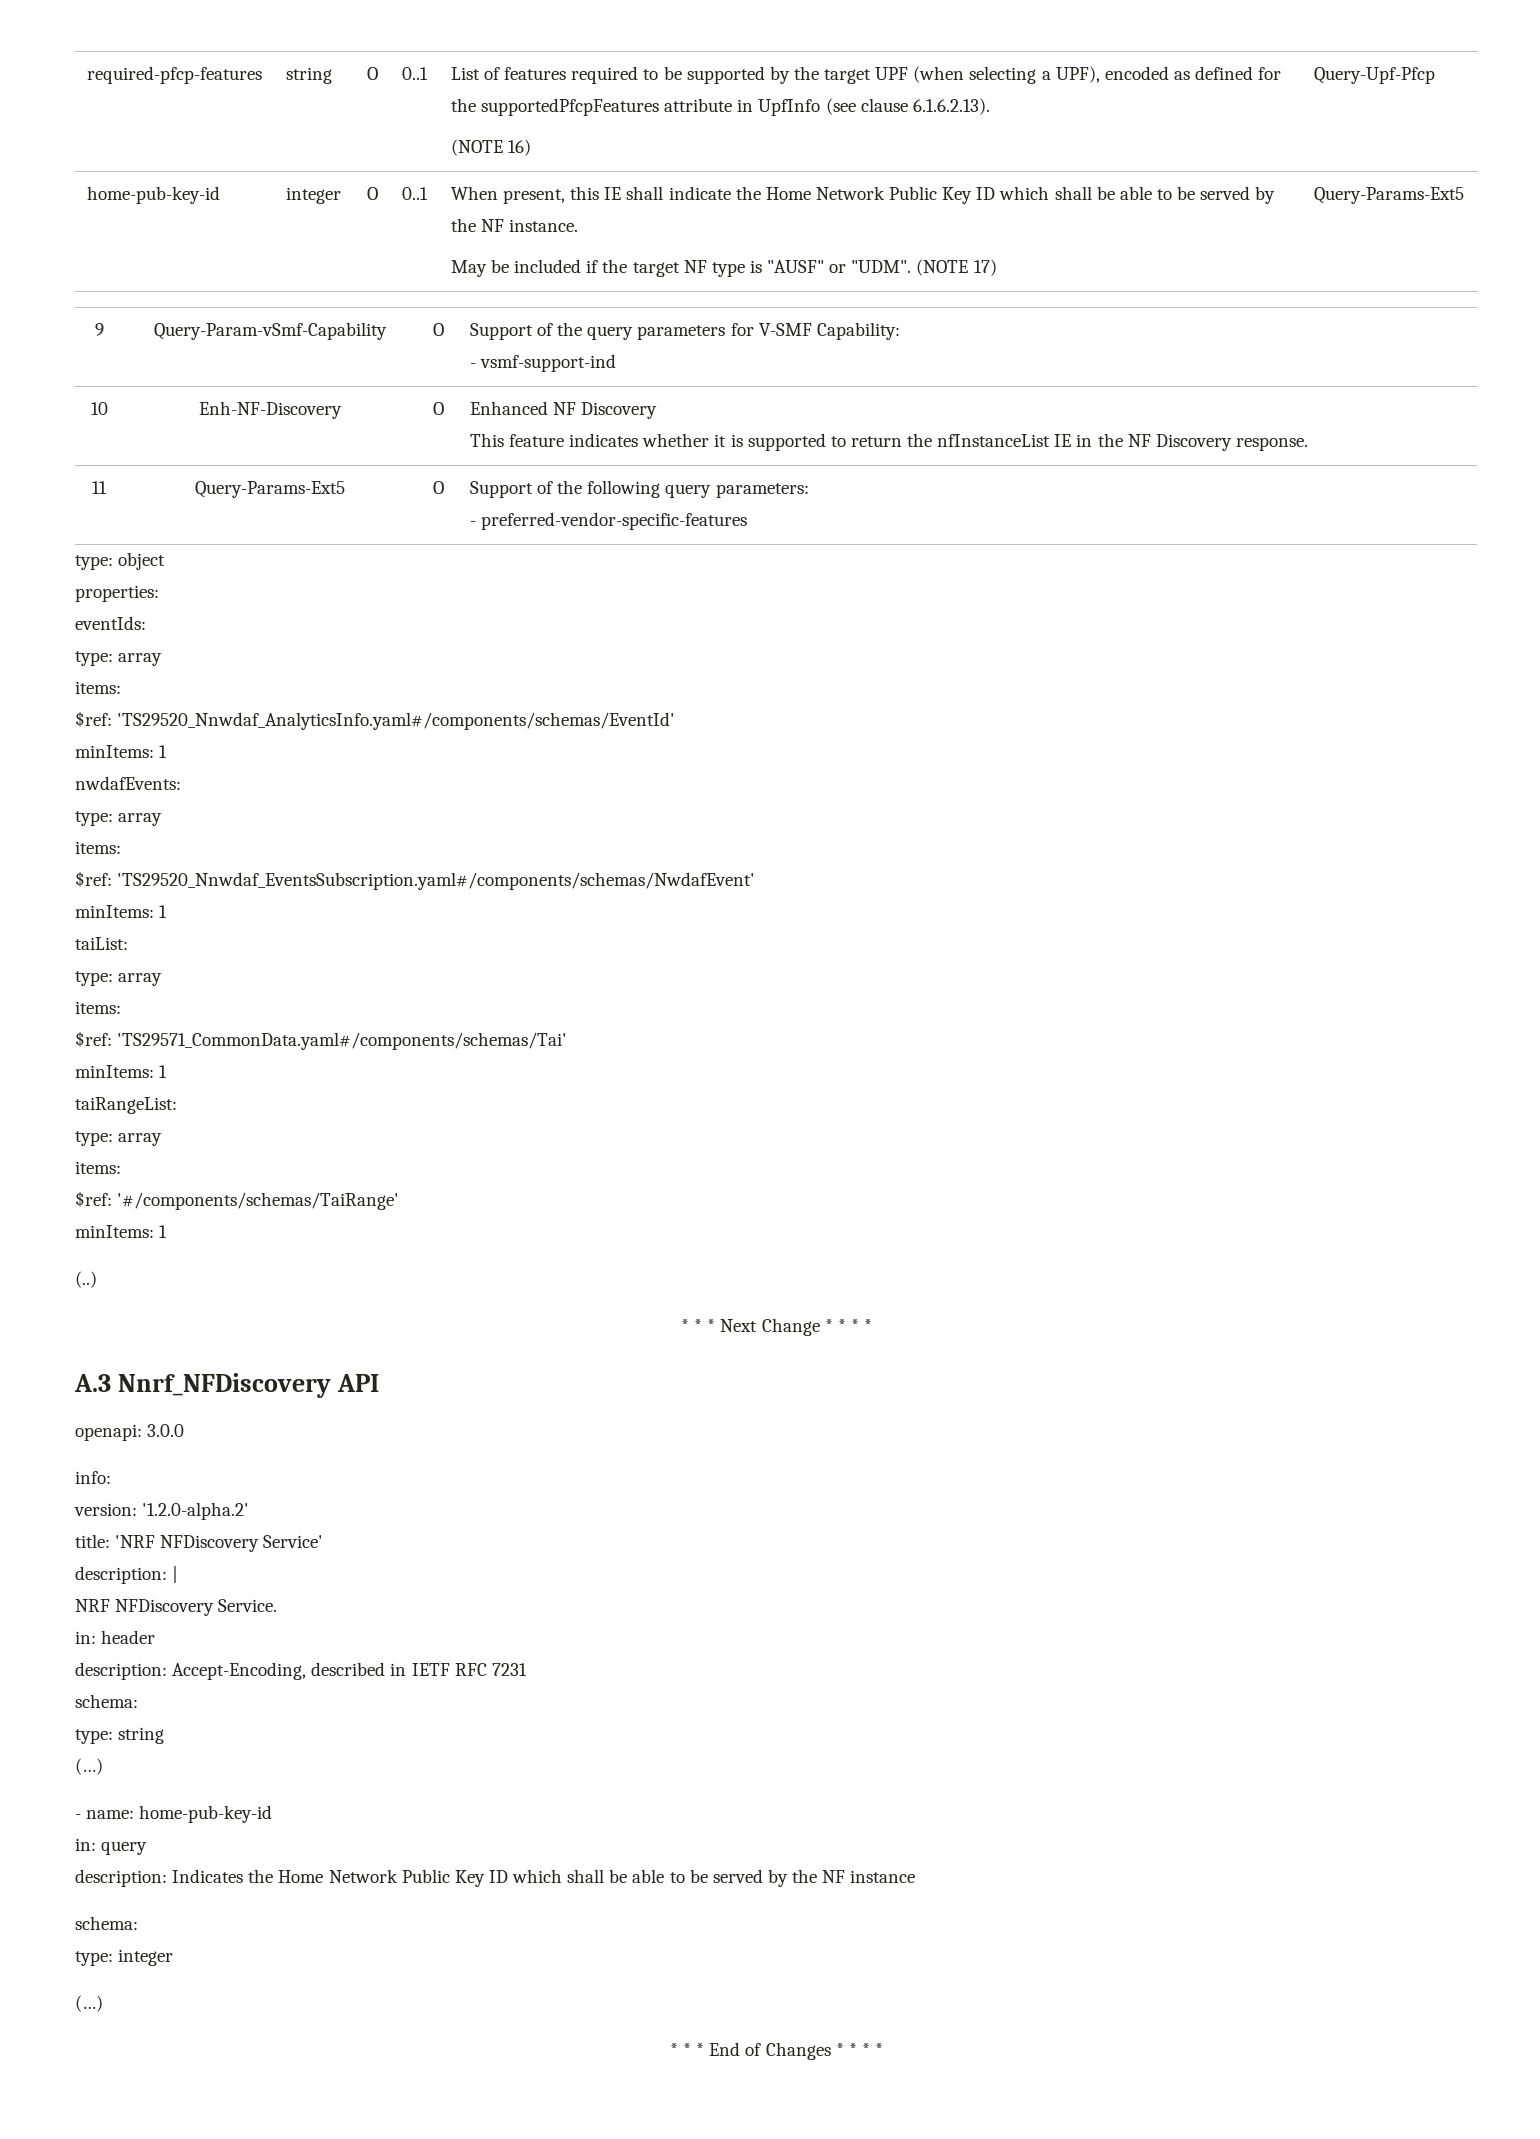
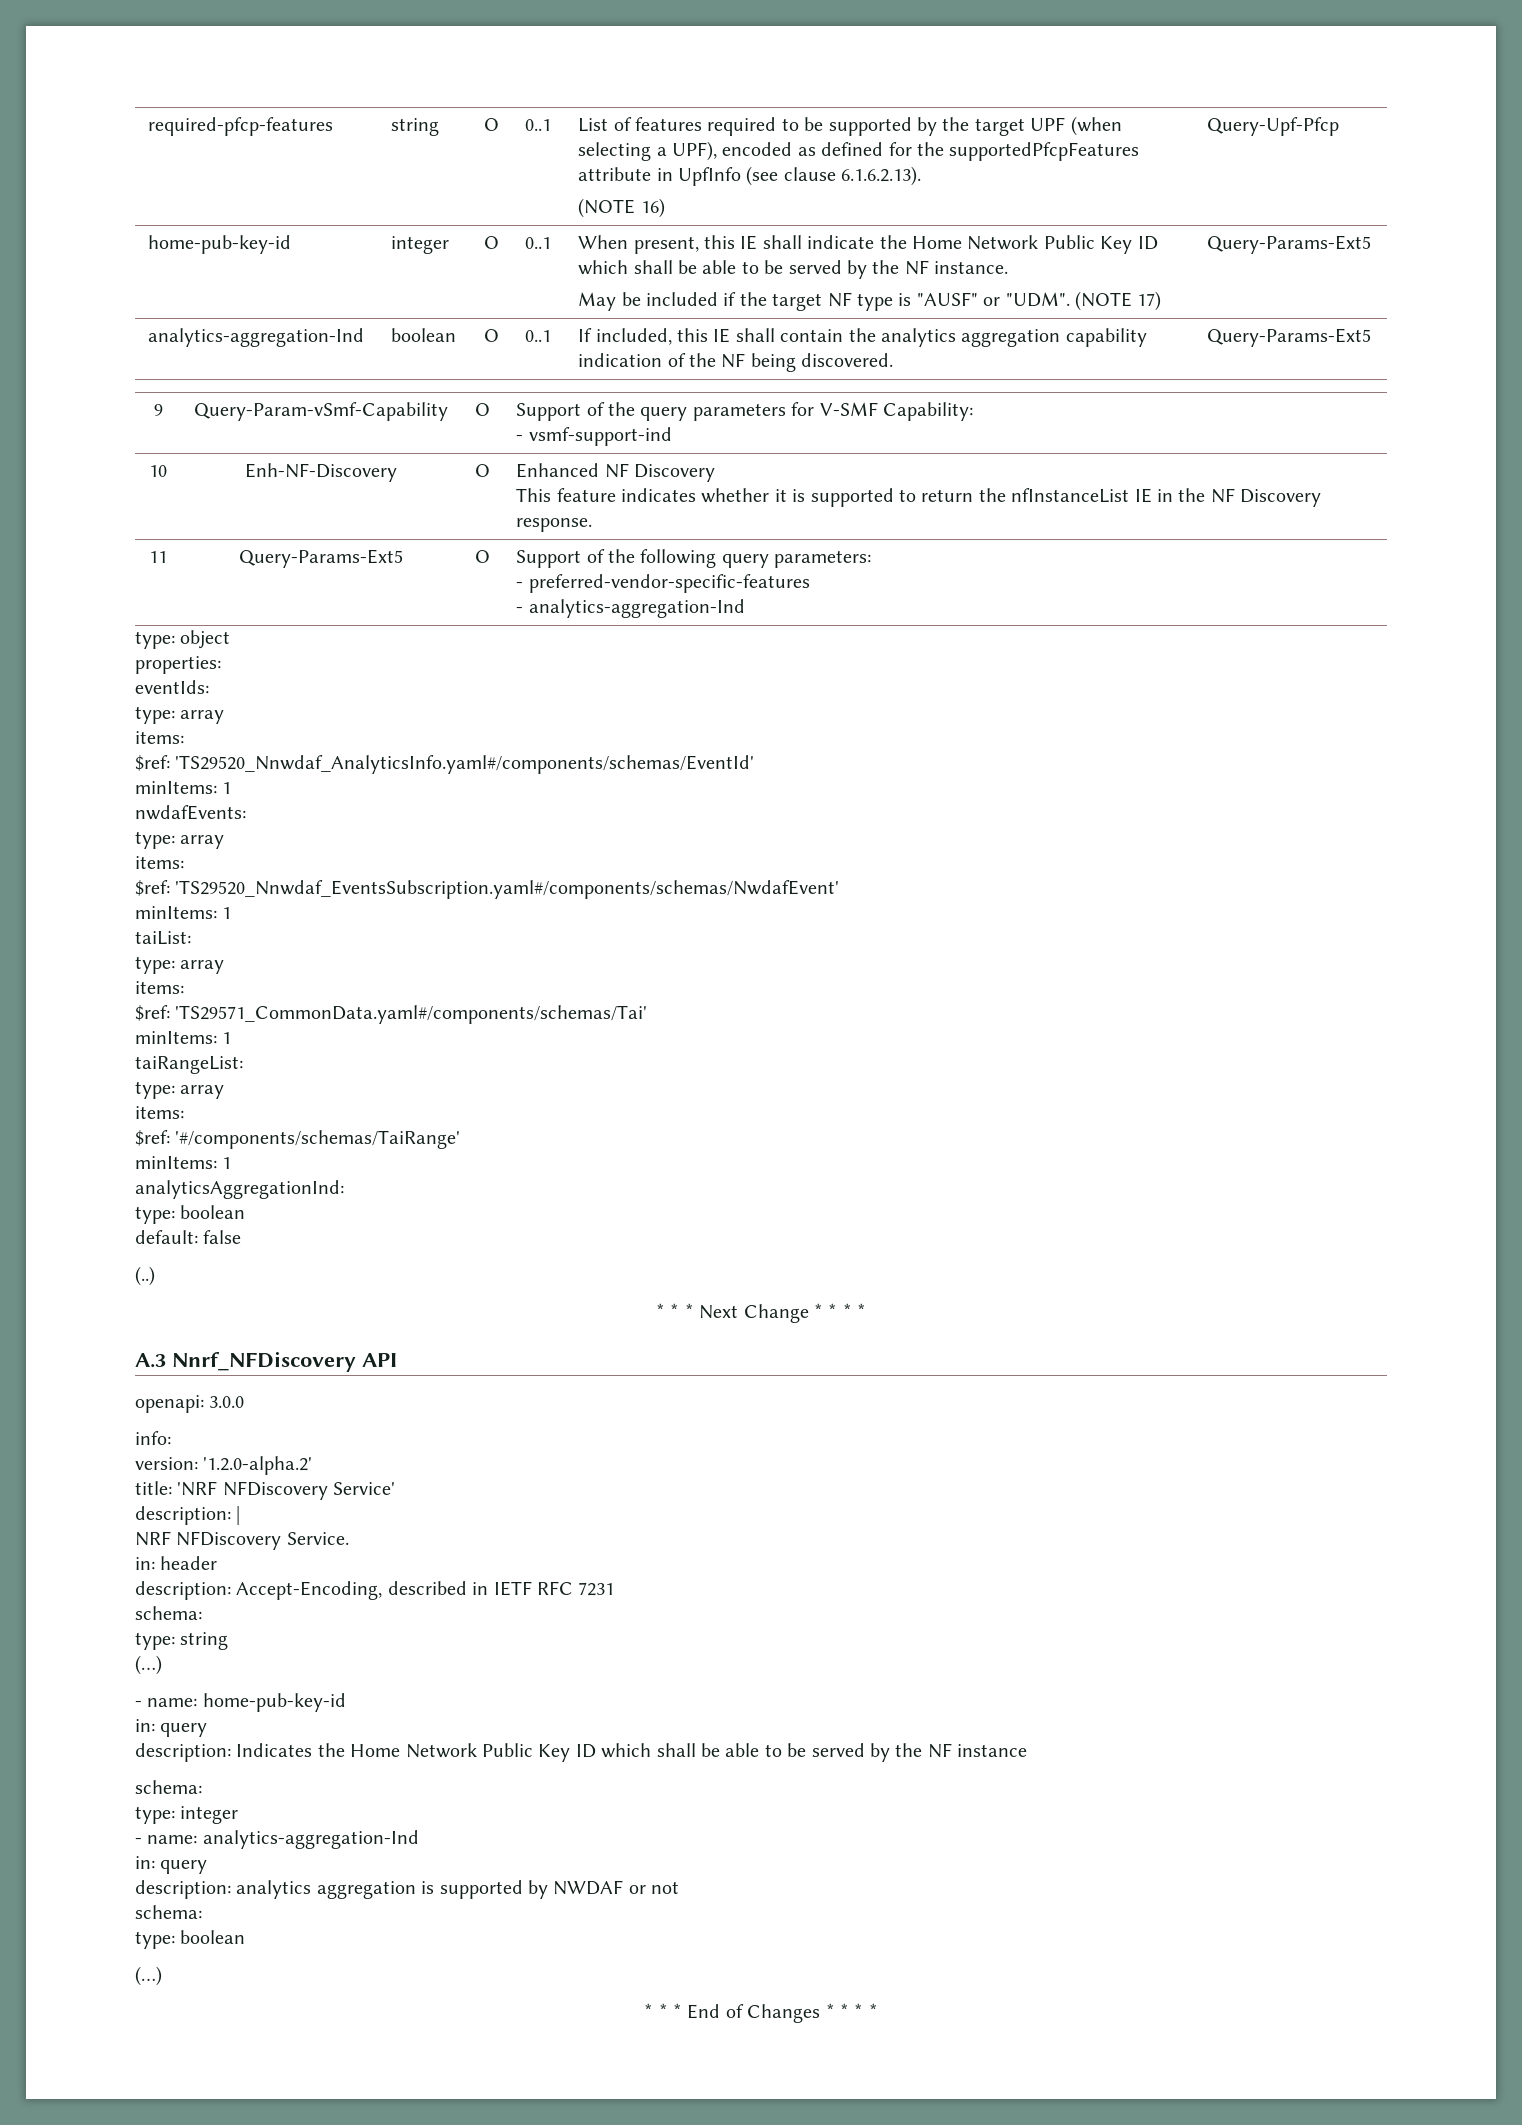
+ analytics-aggregation-Ind | boolean | O | 0..1 | If included, this IE shall contain the analytics aggregation capability indication of the NF being discovered. | Query-Params-Ext5
  11 | Query-Params-Ext5 | O | Support of the following query parameters:
  - preferred-vendor-specific-features
+ - analytics-aggregation-Ind
+ analyticsAggregationInd:
+ type: boolean
+ default: false
+ - name: analytics-aggregation-Ind
+ in: query
+ description: analytics aggregation is supported by NWDAF or not
+ schema:
+ type: boolean

